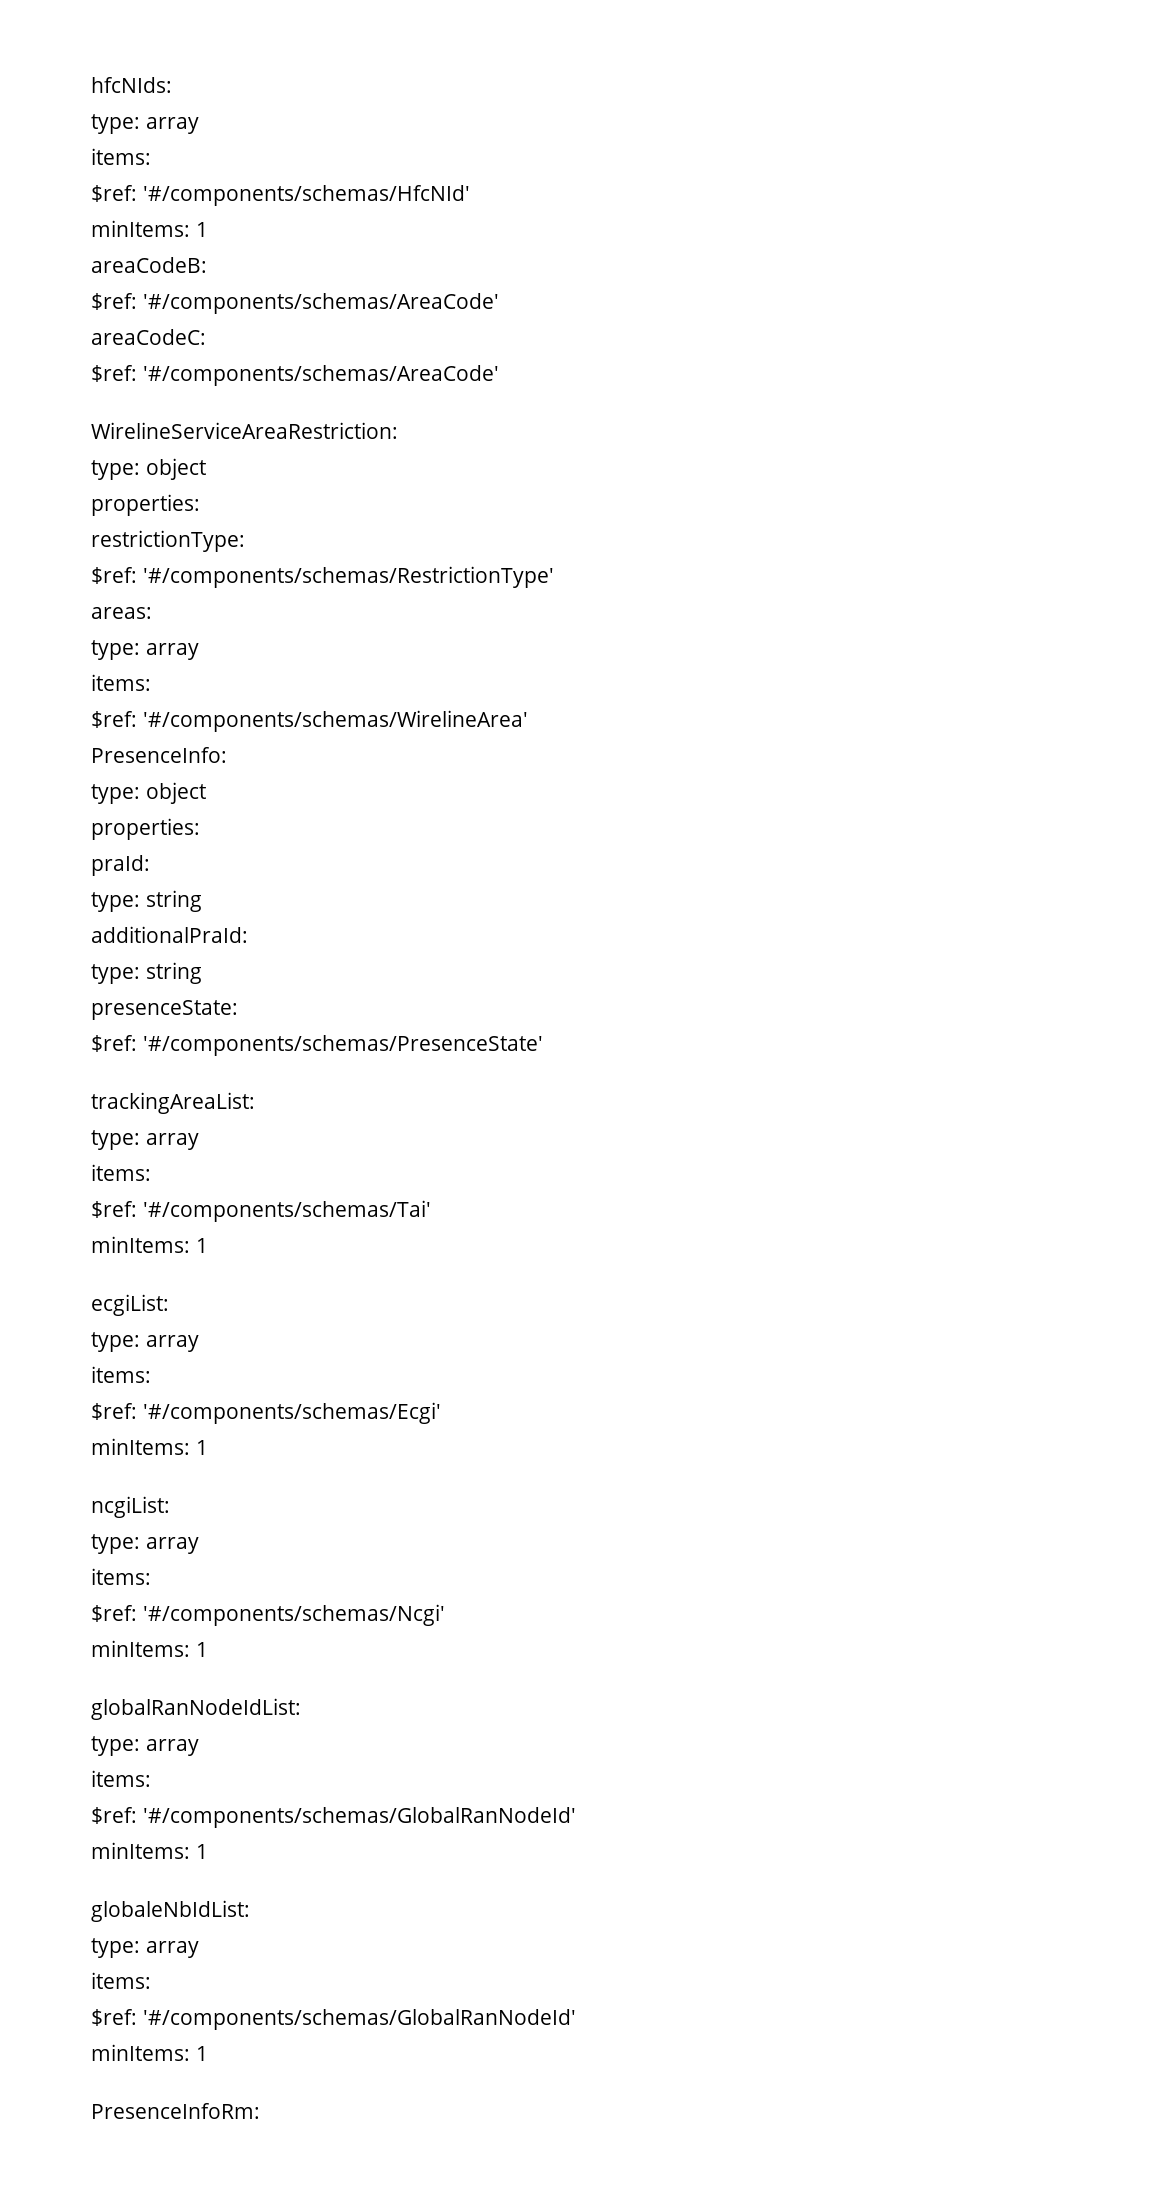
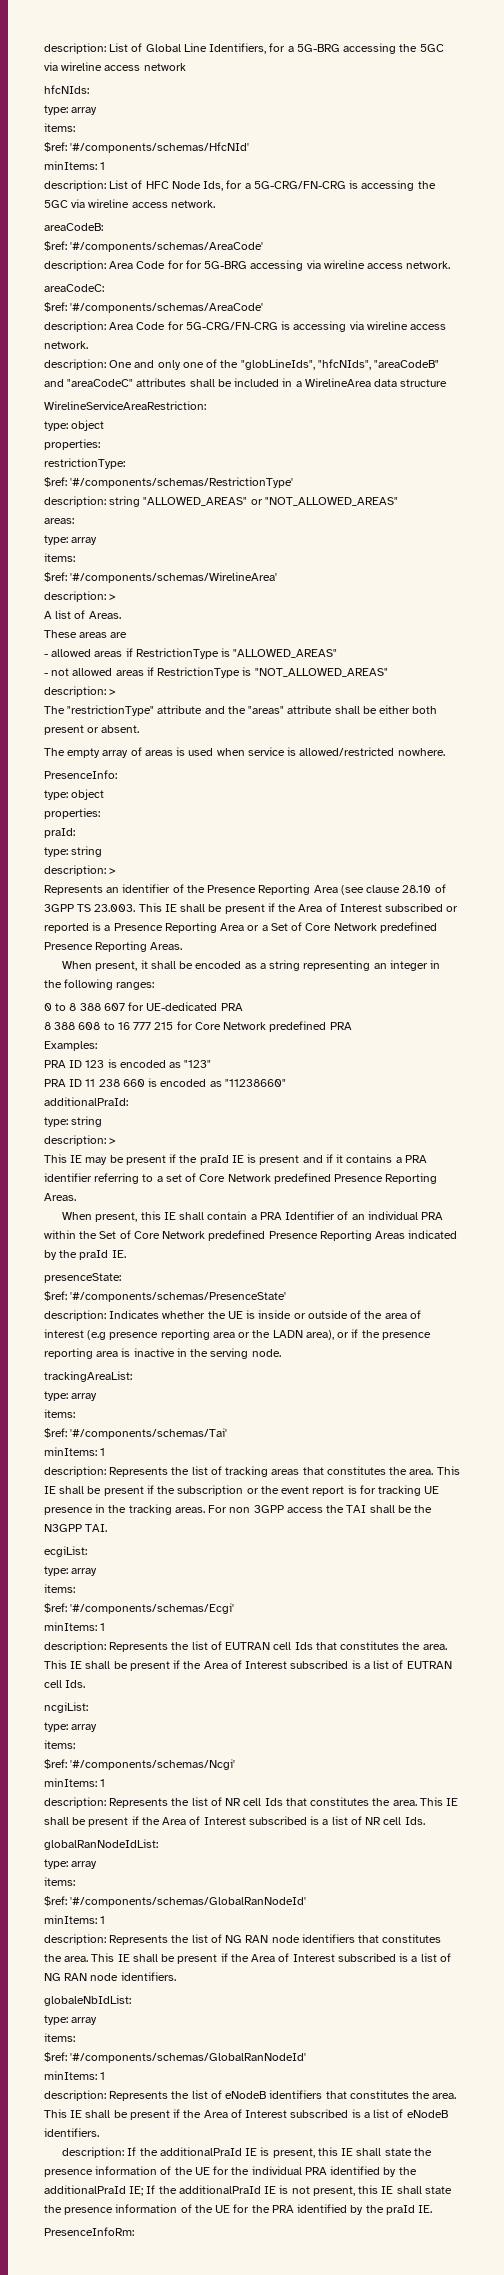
+ description: List of Global Line Identifiers, for a 5G-BRG accessing the 5GC via wireline access network
+ description: List of HFC Node Ids, for a 5G-CRG/FN-CRG is accessing the 5GC via wireline access network.
  areaCodeB:
  $ref: '#/components/schemas/AreaCode'
+ description: Area Code for for 5G-BRG accessing via wireline access network.
  areaCodeC:
  $ref: '#/components/schemas/AreaCode'
+ description: Area Code for 5G-CRG/FN-CRG is accessing via wireline access network.
+ description: One and only one of the "globLineIds", "hfcNIds", "areaCodeB" and "areaCodeC" attributes shall be included in a WirelineArea data structure
+ description: string "ALLOWED_AREAS" or "NOT_ALLOWED_AREAS"
  $ref: '#/components/schemas/WirelineArea'
+ description: >
+ A list of Areas.
+ These areas are
+ - allowed areas if RestrictionType is "ALLOWED_AREAS"
+ - not allowed areas if RestrictionType is "NOT_ALLOWED_AREAS"
+ description: >
+ The "restrictionType" attribute and the "areas" attribute shall be either both present or absent.
+ The empty array of areas is used when service is allowed/restricted nowhere.
  praId:
  type: string
+ description: >
+ Represents an identifier of the Presence Reporting Area (see clause 28.10 of 3GPP TS 23.003. This IE shall be present if the Area of Interest subscribed or reported is a Presence Reporting Area or a Set of Core Network predefined Presence Reporting Areas.
+ When present, it shall be encoded as a string representing an integer in the following ranges:
+ 0 to 8 388 607 for UE-dedicated PRA
+ 8 388 608 to 16 777 215 for Core Network predefined PRA
+ Examples:
+ PRA ID 123 is encoded as "123"
+ PRA ID 11 238 660 is encoded as "11238660"
  additionalPraId:
  type: string
+ description: >
+ This IE may be present if the praId IE is present and if it contains a PRA identifier referring to a set of Core Network predefined Presence Reporting Areas.
+ When present, this IE shall contain a PRA Identifier of an individual PRA within the Set of Core Network predefined Presence Reporting Areas indicated by the praId IE.
  presenceState:
  $ref: '#/components/schemas/PresenceState'
+ description: Indicates whether the UE is inside or outside of the area of interest (e.g presence reporting area or the LADN area), or if the presence reporting area is inactive in the serving node.
+ description: Represents the list of tracking areas that constitutes the area. This IE shall be present if the subscription or the event report is for tracking UE presence in the tracking areas. For non 3GPP access the TAI shall be the N3GPP TAI.
+ description: Represents the list of EUTRAN cell Ids that constitutes the area. This IE shall be present if the Area of Interest subscribed is a list of EUTRAN cell Ids.
+ description: Represents the list of NR cell Ids that constitutes the area. This IE shall be present if the Area of Interest subscribed is a list of NR cell Ids.
+ description: Represents the list of NG RAN node identifiers that constitutes the area. This IE shall be present if the Area of Interest subscribed is a list of NG RAN node identifiers.
+ description: Represents the list of eNodeB identifiers that constitutes the area. This IE shall be present if the Area of Interest subscribed is a list of eNodeB identifiers.
+ description: If the additionalPraId IE is present, this IE shall state the presence information of the UE for the individual PRA identified by the additionalPraId IE; If the additionalPraId IE is not present, this IE shall state the presence information of the UE for the PRA identified by the praId IE.

